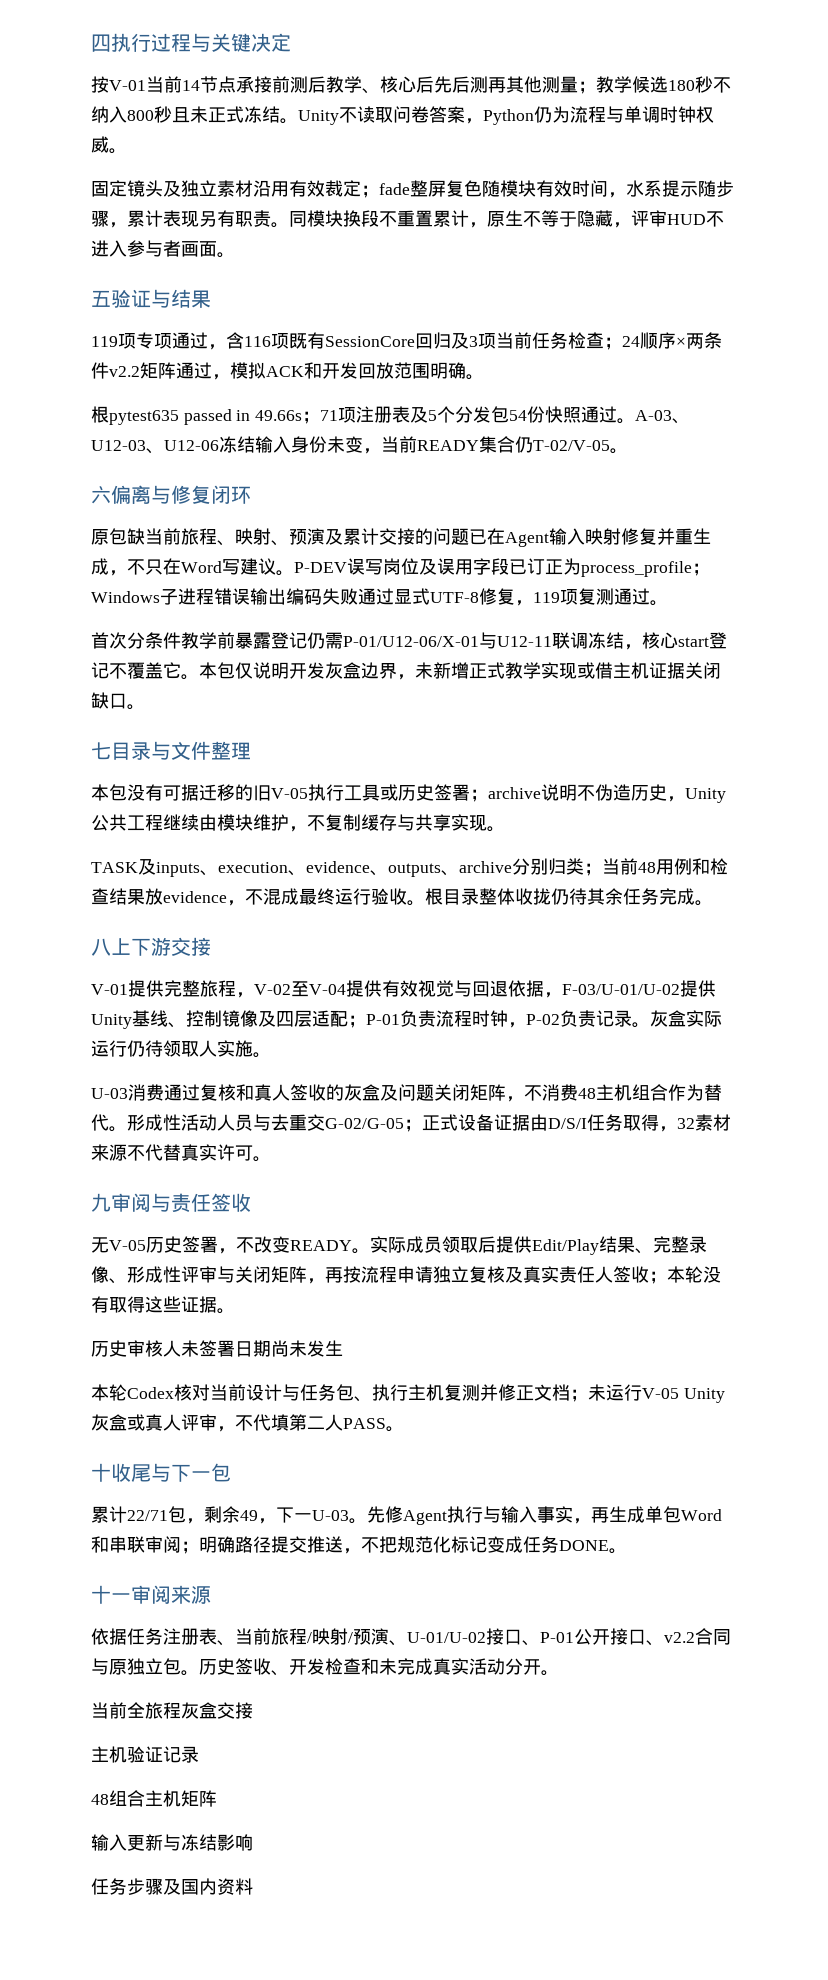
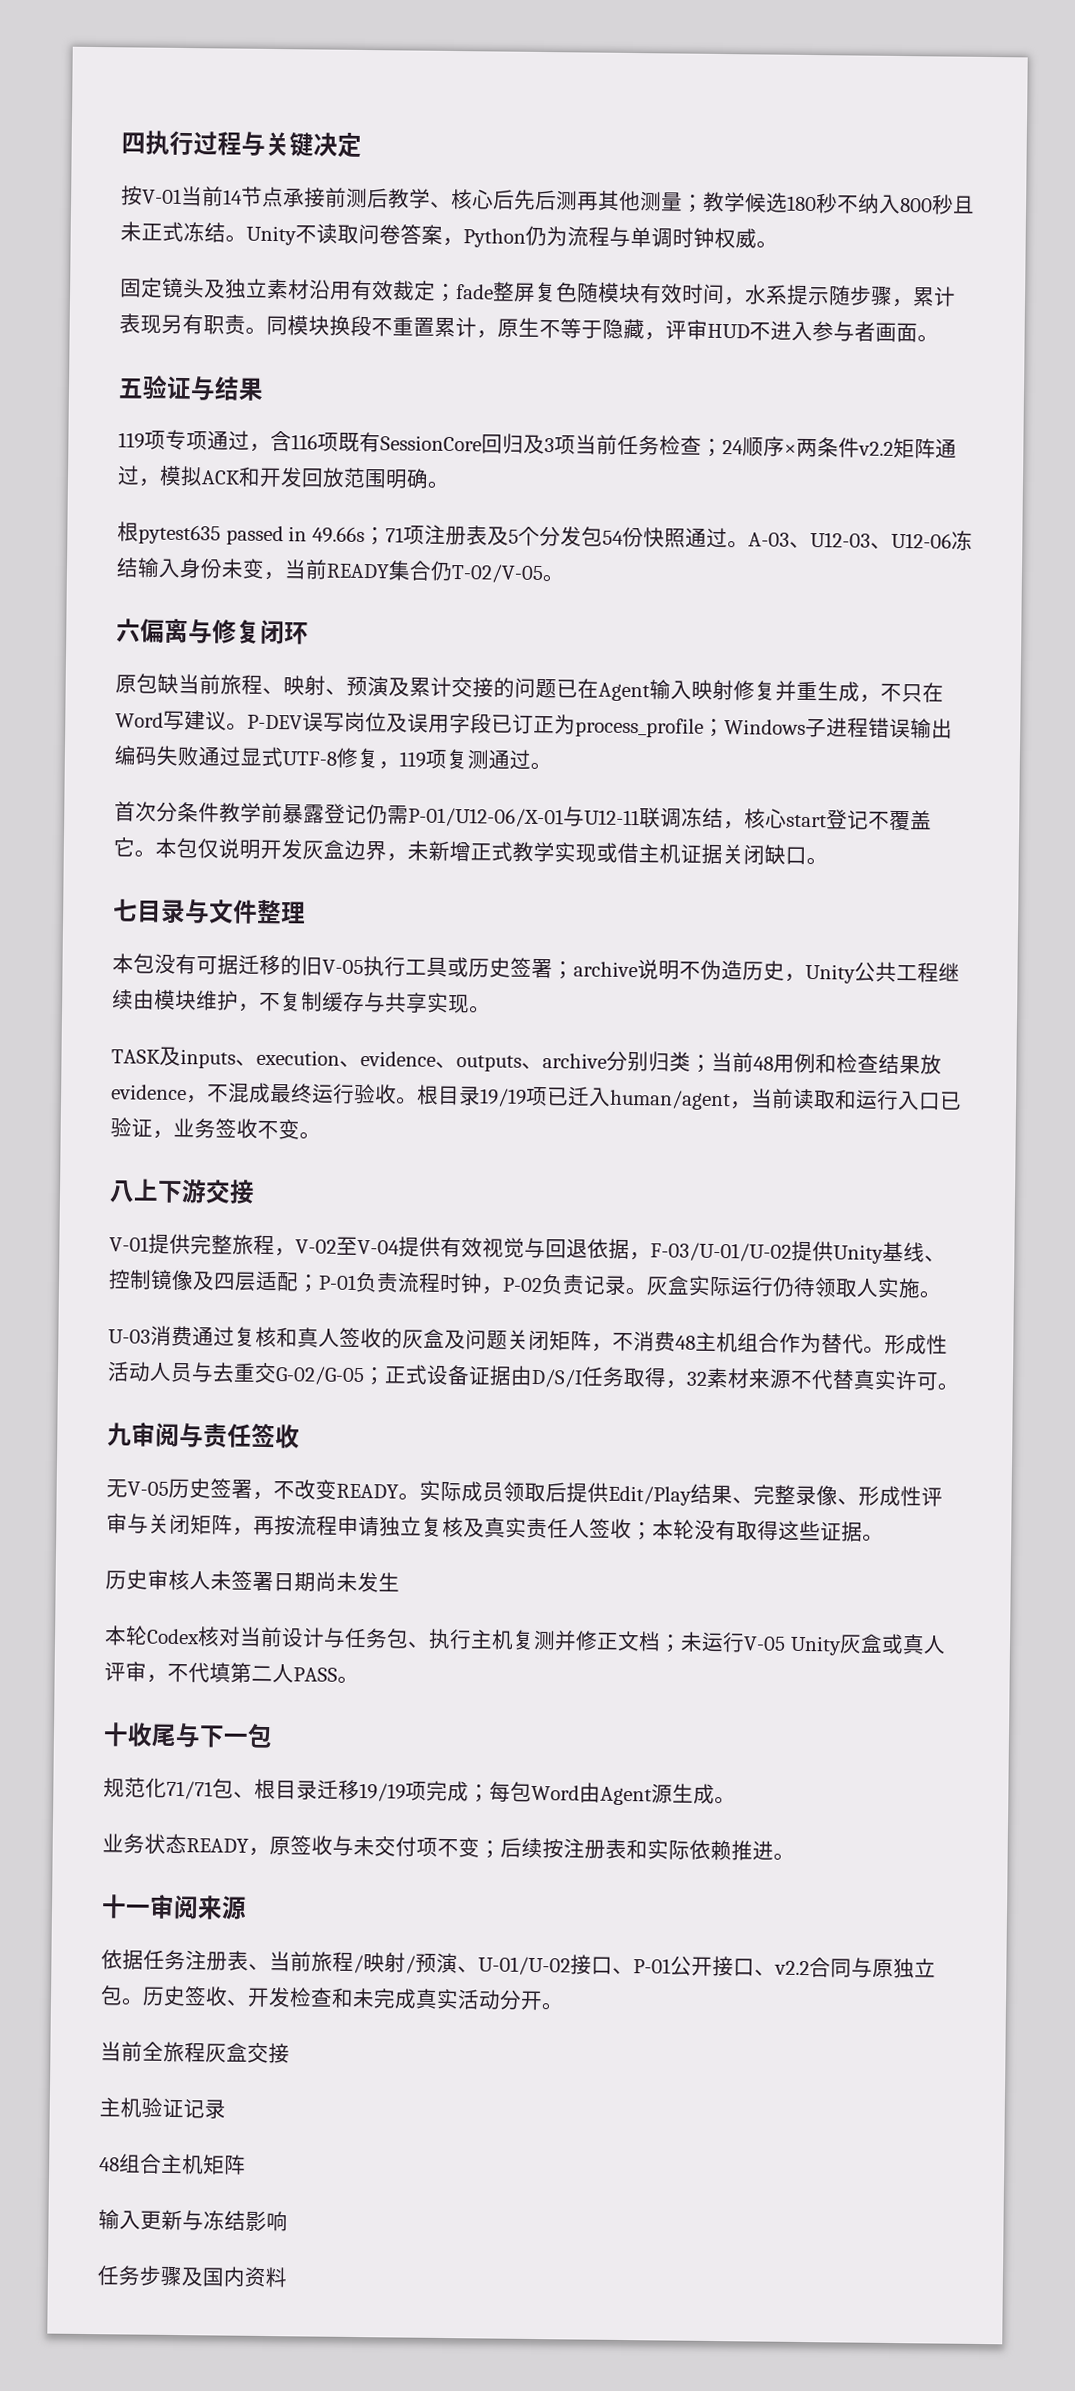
- 根目录整体收拢仍待其余任务完成。
+ 根目录19/19项已迁入human/agent，当前读取和运行入口已验证，业务签收不变。
- 累计22/71包，剩余49，下一U-03。先修Agent执行与输入事实，再生成单包Word和串联审阅；明确路径提交推送，不把规范化标记变成任务DONE。
+ 规范化71/71包、根目录迁移19/19项完成；每包Word由Agent源生成。
+ 业务状态READY，原签收与未交付项不变；后续按注册表和实际依赖推进。

